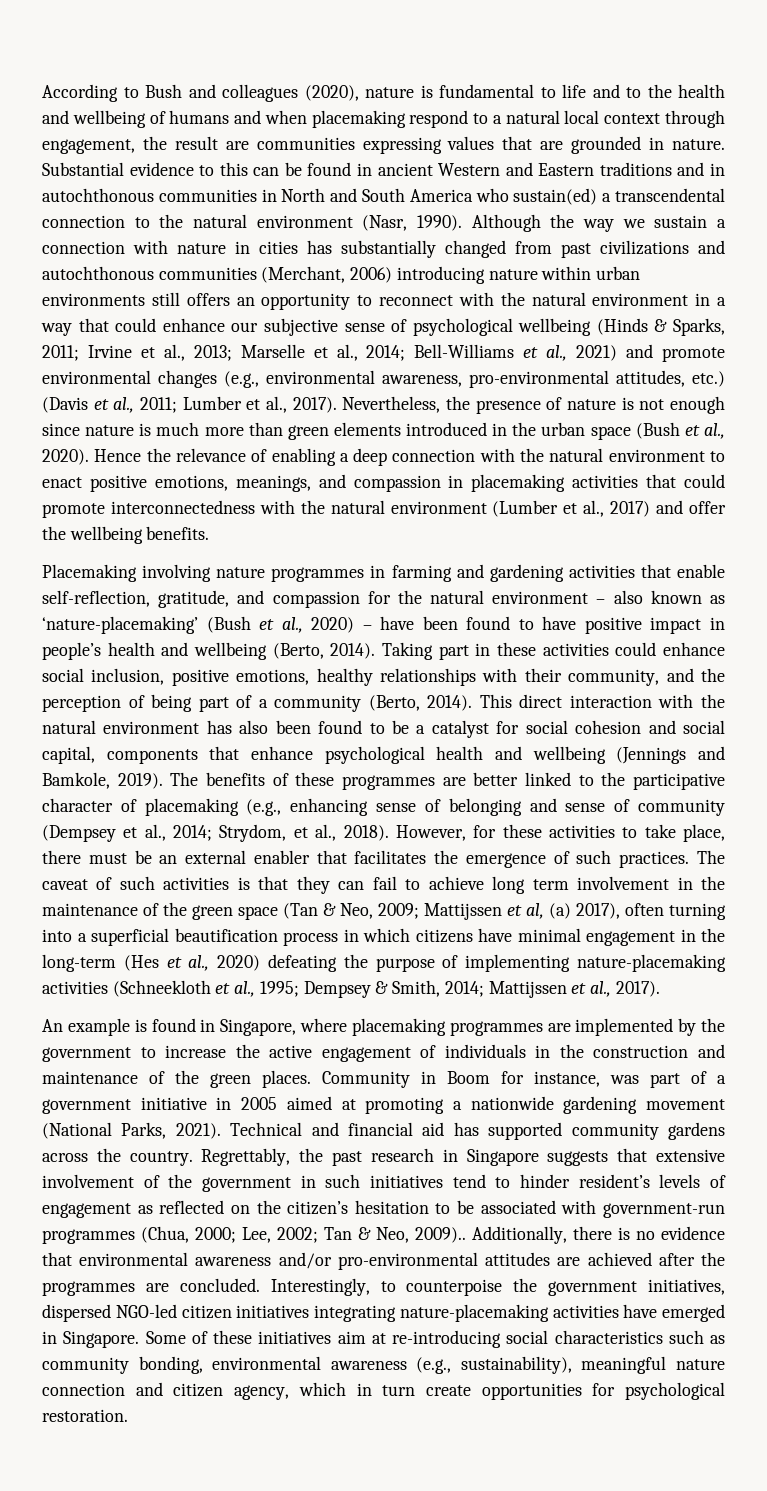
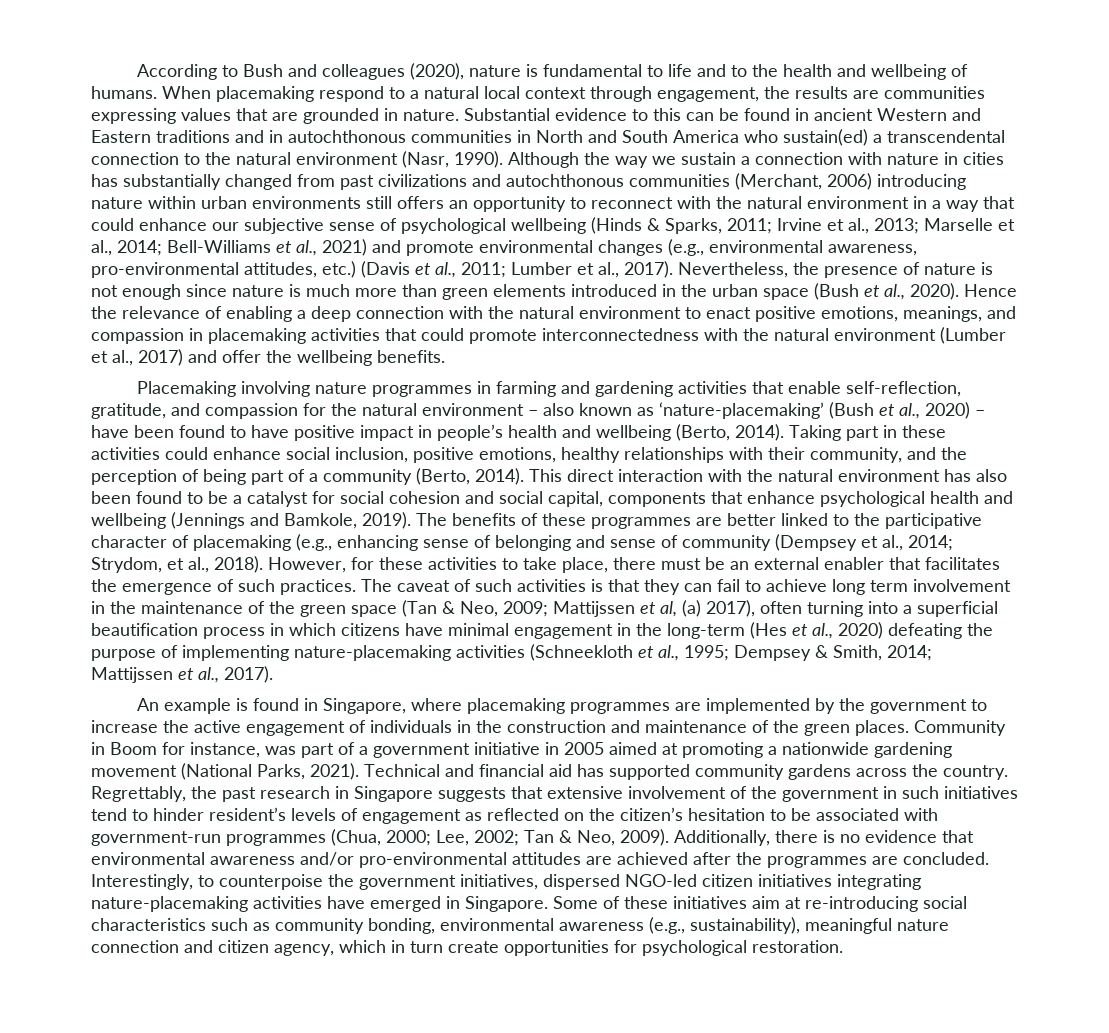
- According to Bush and colleagues (2020), nature is fundamental to life and to the health and wellbeing of humans and when placemaking respond to a natural local context through engagement, the result are communities expressing values that are grounded in nature.
+ According to Bush and colleagues (2020), nature is fundamental to life and to the health and wellbeing of humans. When placemaking respond to a natural local context through engagement, the results are communities expressing values that are grounded in nature.
- Regrettably, the past research in Singapore suggests that extensive involvement of the government in such initiatives tend to hinder resident’s levels of engagement as reflected on the citizen’s hesitation to be associated with government-run programmes (Chua, 2000; Lee, 2002; Tan & Neo, 2009)..
+ Regrettably, the past research in Singapore suggests that extensive involvement of the government in such initiatives tend to hinder resident’s levels of engagement as reflected on the citizen’s hesitation to be associated with government-run programmes (Chua, 2000; Lee, 2002; Tan & Neo, 2009).

